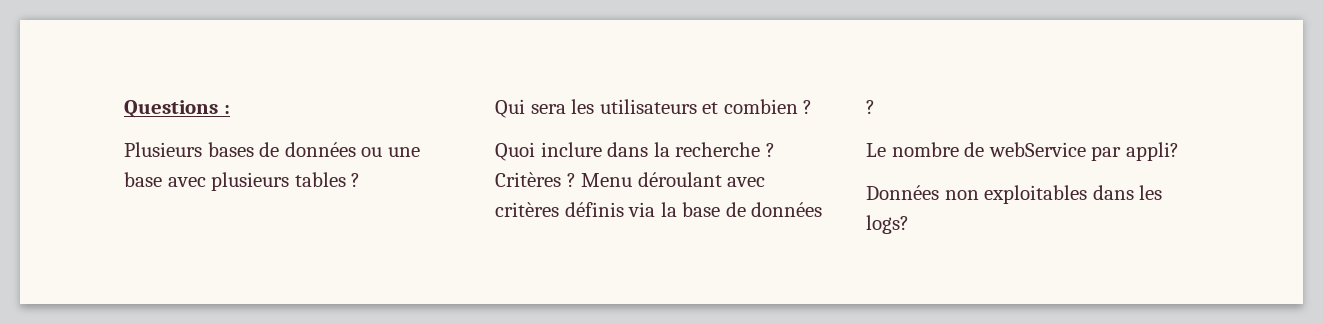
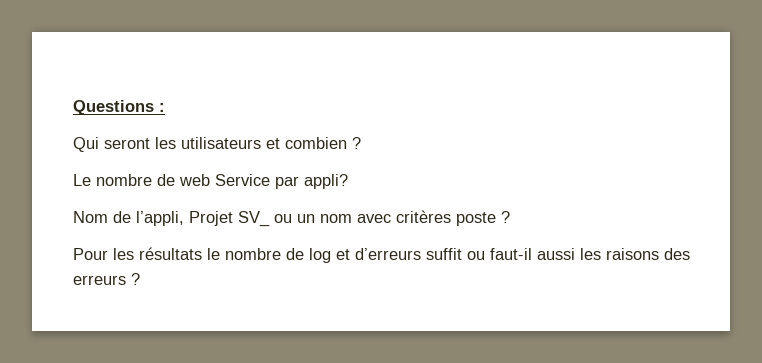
- Plusieurs bases de données ou une base avec plusieurs tables ?
- Qui sera les utilisateurs et combien ?
+ Qui seront les utilisateurs et combien ?
- Quoi inclure dans la recherche ? Critères ? Menu déroulant avec critères définis via la base de données ?
- Le nombre de webService par appli?
+ Le nombre de web Service par appli?
- Données non exploitables dans les logs?
+ Nom de l’appli, Projet SV_ ou un nom avec critères poste ?
+ Pour les résultats le nombre de log et d’erreurs suffit ou faut-il aussi les raisons des erreurs ?

